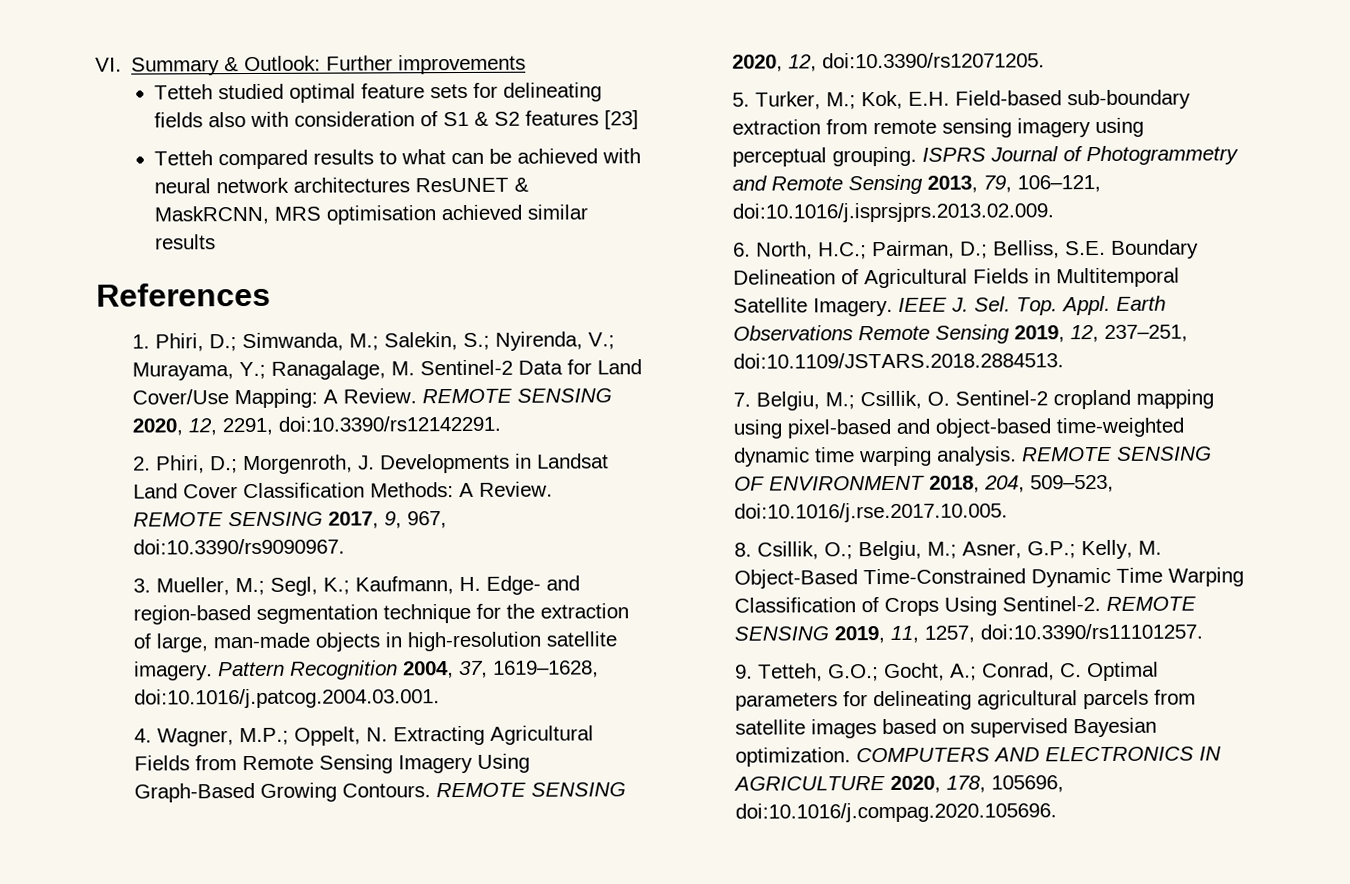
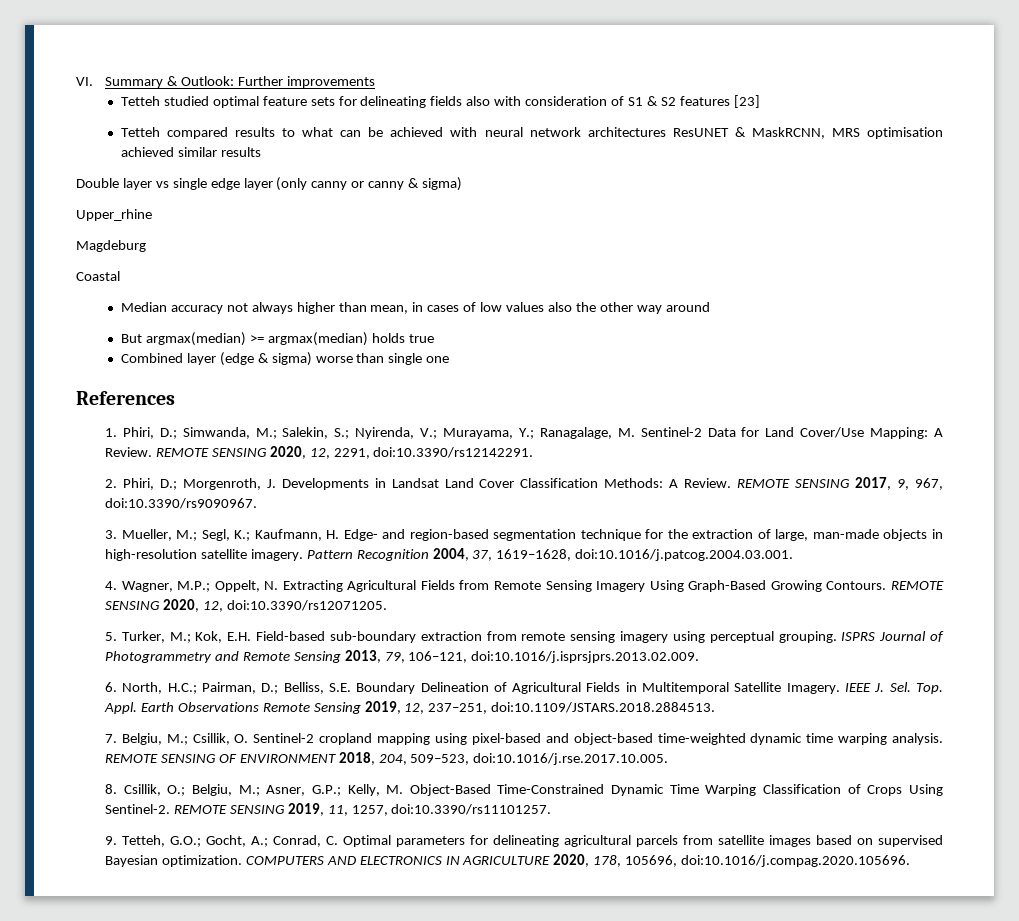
+ Double layer vs single edge layer (only canny or canny & sigma)
+ Upper_rhine
+ Magdeburg
+ Coastal
+ Median accuracy not always higher than mean, in cases of low values also the other way around
+ But argmax(median) >= argmax(median) holds true
+ Combined layer (edge & sigma) worse than single one

